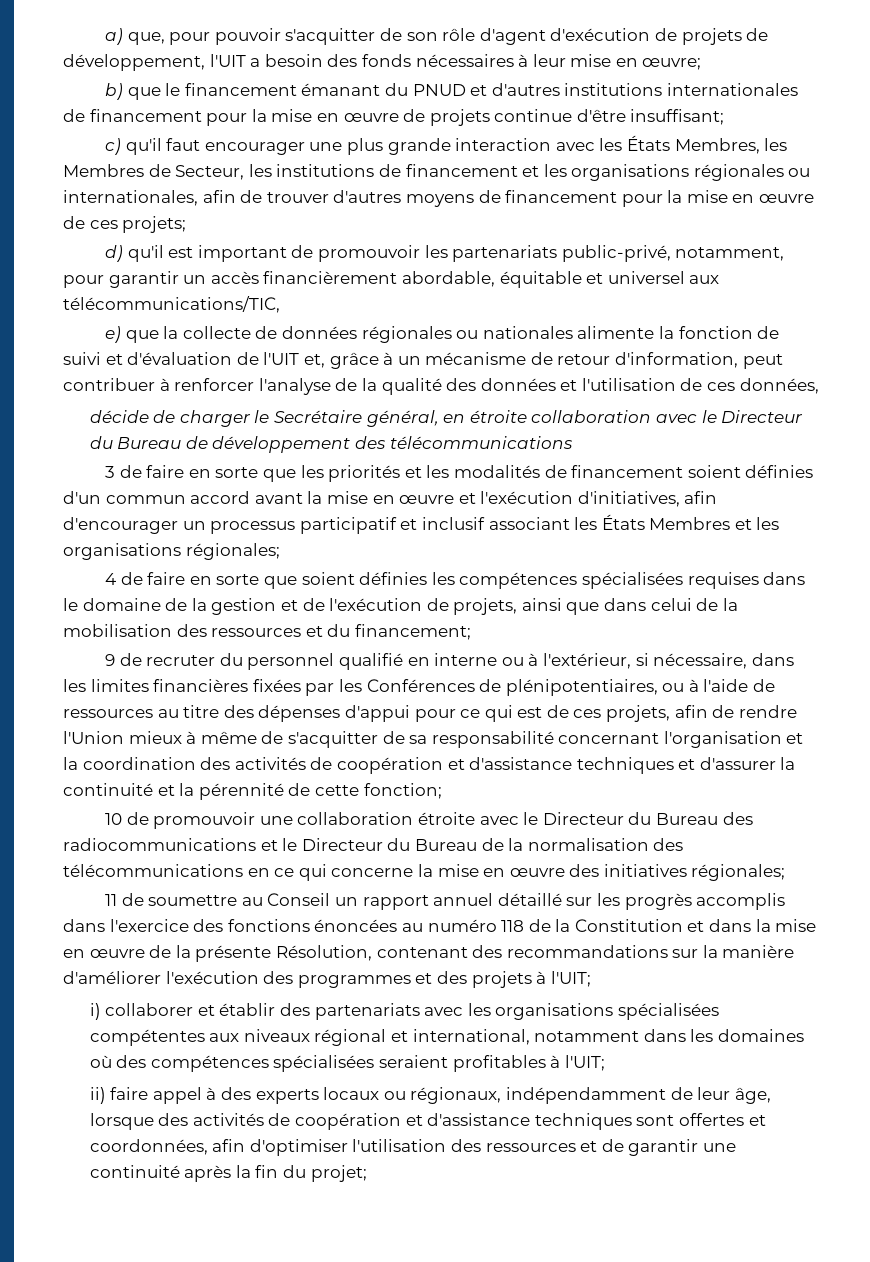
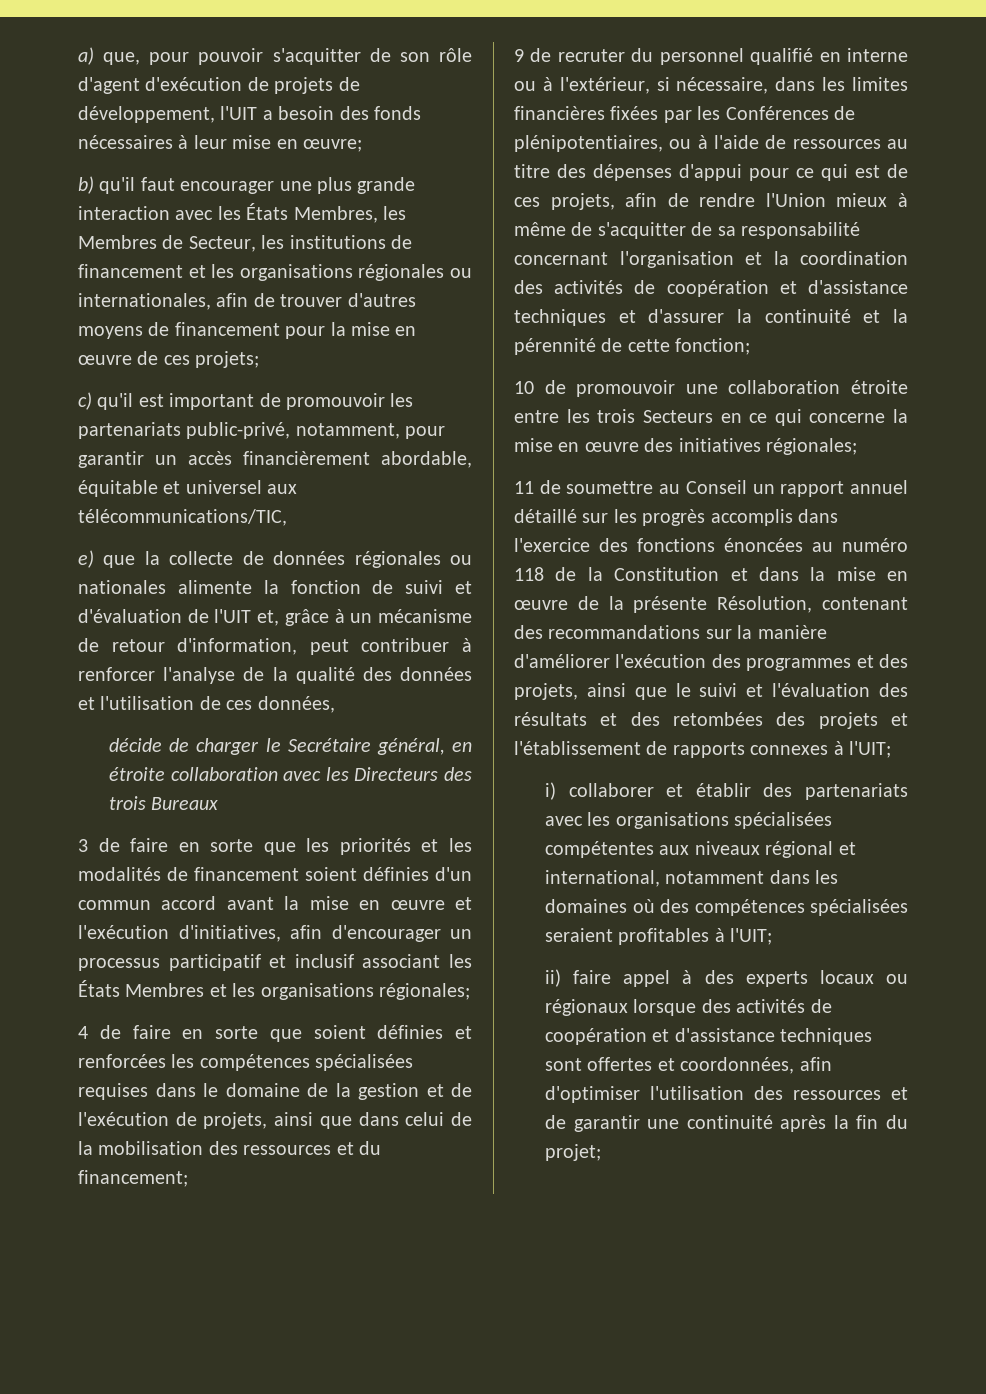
- b) que le financement émanant du PNUD et d'autres institutions internationales de financement pour la mise en œuvre de projets continue d'être insuffisant;
- c) qu'il faut encourager une plus grande interaction avec les États Membres, les Membres de Secteur, les institutions de financement et les organisations régionales ou internationales, afin de trouver d'autres moyens de financement pour la mise en œuvre de ces projets;
+ b) qu'il faut encourager une plus grande interaction avec les États Membres, les Membres de Secteur, les institutions de financement et les organisations régionales ou internationales, afin de trouver d'autres moyens de financement pour la mise en œuvre de ces projets;
- d) qu'il est important de promouvoir les partenariats public-privé, notamment, pour garantir un accès financièrement abordable, équitable et universel aux télécommunications/TIC,
+ c) qu'il est important de promouvoir les partenariats public-privé, notamment, pour garantir un accès financièrement abordable, équitable et universel aux télécommunications/TIC,
- décide de charger le Secrétaire général, en étroite collaboration avec le Directeur du Bureau de développement des télécommunications
+ décide de charger le Secrétaire général, en étroite collaboration avec les Directeurs des trois Bureaux
- 4 de faire en sorte que soient définies les compétences spécialisées requises dans le domaine de la gestion et de l'exécution de projets, ainsi que dans celui de la mobilisation des ressources et du financement;
+ 4 de faire en sorte que soient définies et renforcées les compétences spécialisées requises dans le domaine de la gestion et de l'exécution de projets, ainsi que dans celui de la mobilisation des ressources et du financement;
- 10 de promouvoir une collaboration étroite avec le Directeur du Bureau des radiocommunications et le Directeur du Bureau de la normalisation des télécommunications en ce qui concerne la mise en œuvre des initiatives régionales;
+ 10 de promouvoir une collaboration étroite entre les trois Secteurs en ce qui concerne la mise en œuvre des initiatives régionales;
- 11 de soumettre au Conseil un rapport annuel détaillé sur les progrès accomplis dans l'exercice des fonctions énoncées au numéro 118 de la Constitution et dans la mise en œuvre de la présente Résolution, contenant des recommandations sur la manière d'améliorer l'exécution des programmes et des projets à l'UIT;
+ 11 de soumettre au Conseil un rapport annuel détaillé sur les progrès accomplis dans l'exercice des fonctions énoncées au numéro 118 de la Constitution et dans la mise en œuvre de la présente Résolution, contenant des recommandations sur la manière d'améliorer l'exécution des programmes et des projets, ainsi que le suivi et l'évaluation des résultats et des retombées des projets et l'établissement de rapports connexes à l'UIT;
- ii) faire appel à des experts locaux ou régionaux, indépendamment de leur âge, lorsque des activités de coopération et d'assistance techniques sont offertes et coordonnées, afin d'optimiser l'utilisation des ressources et de garantir une continuité après la fin du projet;
+ ii) faire appel à des experts locaux ou régionaux lorsque des activités de coopération et d'assistance techniques sont offertes et coordonnées, afin d'optimiser l'utilisation des ressources et de garantir une continuité après la fin du projet;

